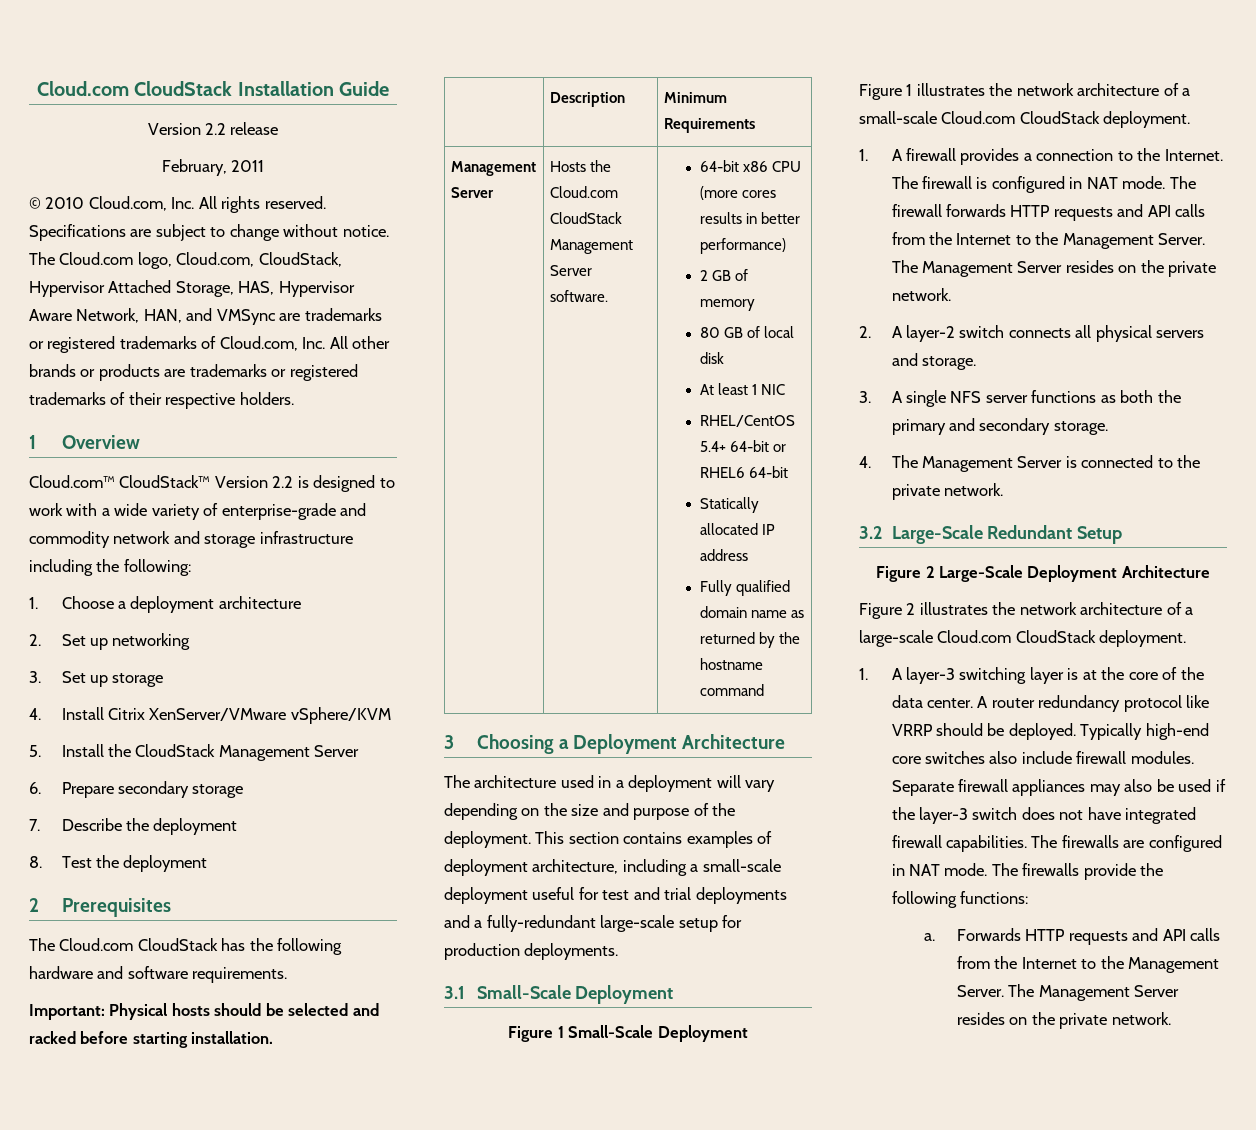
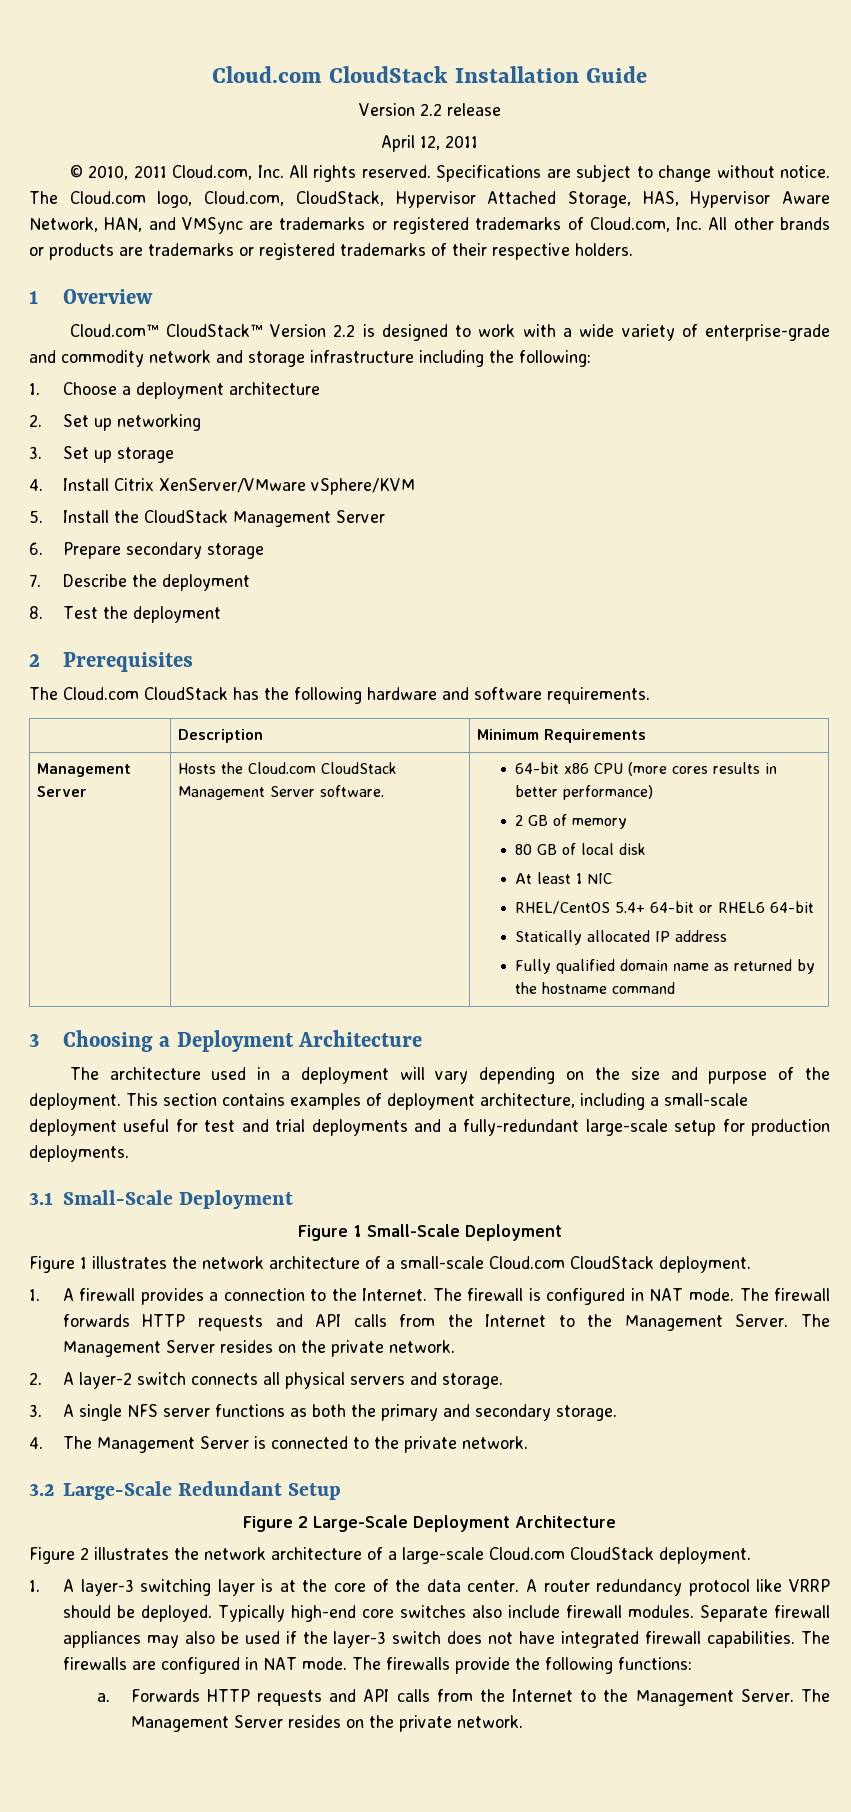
- February, 2011
+ April 12, 2011
- © 2010 Cloud.com, Inc. All rights reserved.
+ © 2010, 2011 Cloud.com, Inc. All rights reserved.
- Important: Physical hosts should be selected and racked before starting installation.

